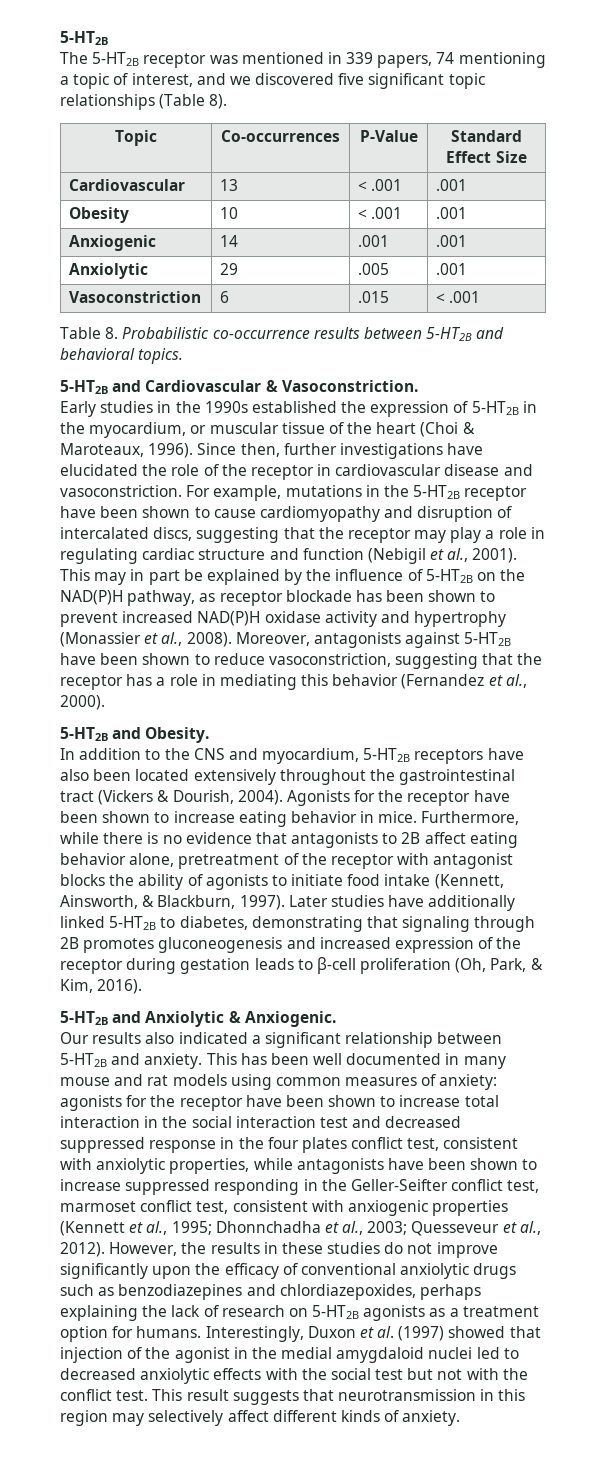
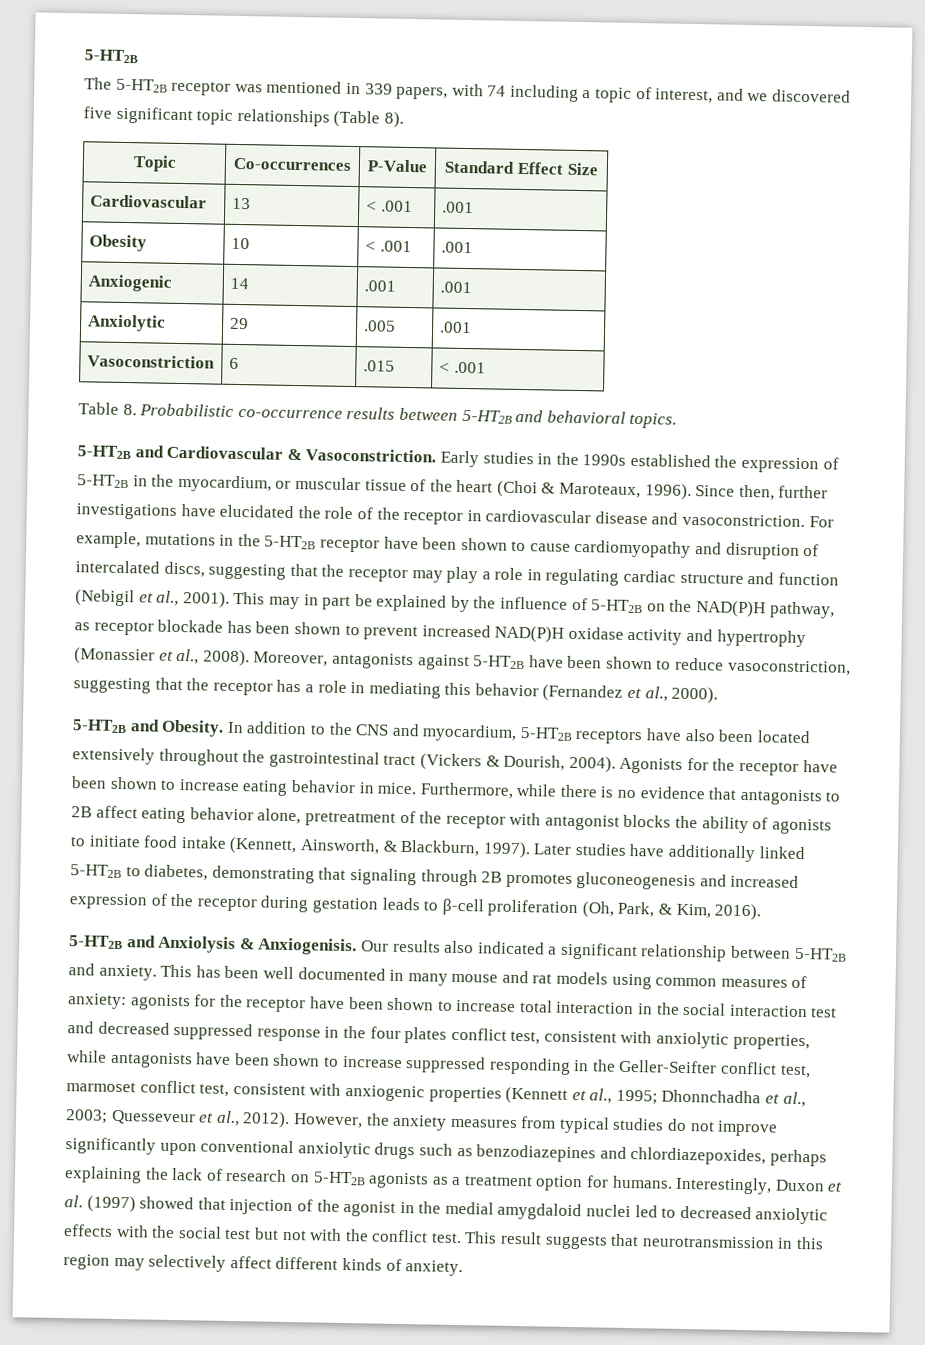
- The 5-HT2B receptor was mentioned in 339 papers, 74 mentioning a topic of interest, and we discovered five significant topic relationships (Table 8).
+ The 5-HT2B receptor was mentioned in 339 papers, with 74 including a topic of interest, and we discovered five significant topic relationships (Table 8).
- 5-HT2B and Cardiovascular & Vasoconstriction.
- Early studies in the 1990s established the expression of 5-HT2B in the myocardium, or muscular tissue of the heart (Choi & Maroteaux, 1996).
+ 5-HT2B and Cardiovascular & Vasoconstriction. Early studies in the 1990s established the expression of 5-HT2B in the myocardium, or muscular tissue of the heart (Choi & Maroteaux, 1996).
- 5-HT2B and Obesity.
- In addition to the CNS and myocardium, 5-HT2B receptors have also been located extensively throughout the gastrointestinal tract (Vickers & Dourish, 2004).
+ 5-HT2B and Obesity. In addition to the CNS and myocardium, 5-HT2B receptors have also been located extensively throughout the gastrointestinal tract (Vickers & Dourish, 2004).
- 5-HT2B and Anxiolytic & Anxiogenic.
- Our results also indicated a significant relationship between 5-HT2B and anxiety.
+ 5-HT2B and Anxiolysis & Anxiogenisis. Our results also indicated a significant relationship between 5-HT2B and anxiety.
- However, the results in these studies do not improve significantly upon the efficacy of conventional anxiolytic drugs such as benzodiazepines and chlordiazepoxides, perhaps explaining the lack of research on 5-HT2B agonists as a treatment option for humans.
+ However, the anxiety measures from typical studies do not improve significantly upon conventional anxiolytic drugs such as benzodiazepines and chlordiazepoxides, perhaps explaining the lack of research on 5-HT2B agonists as a treatment option for humans.

